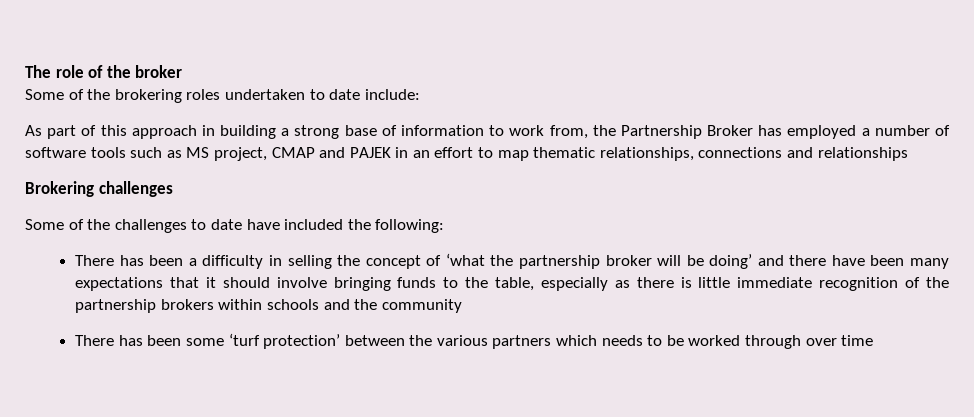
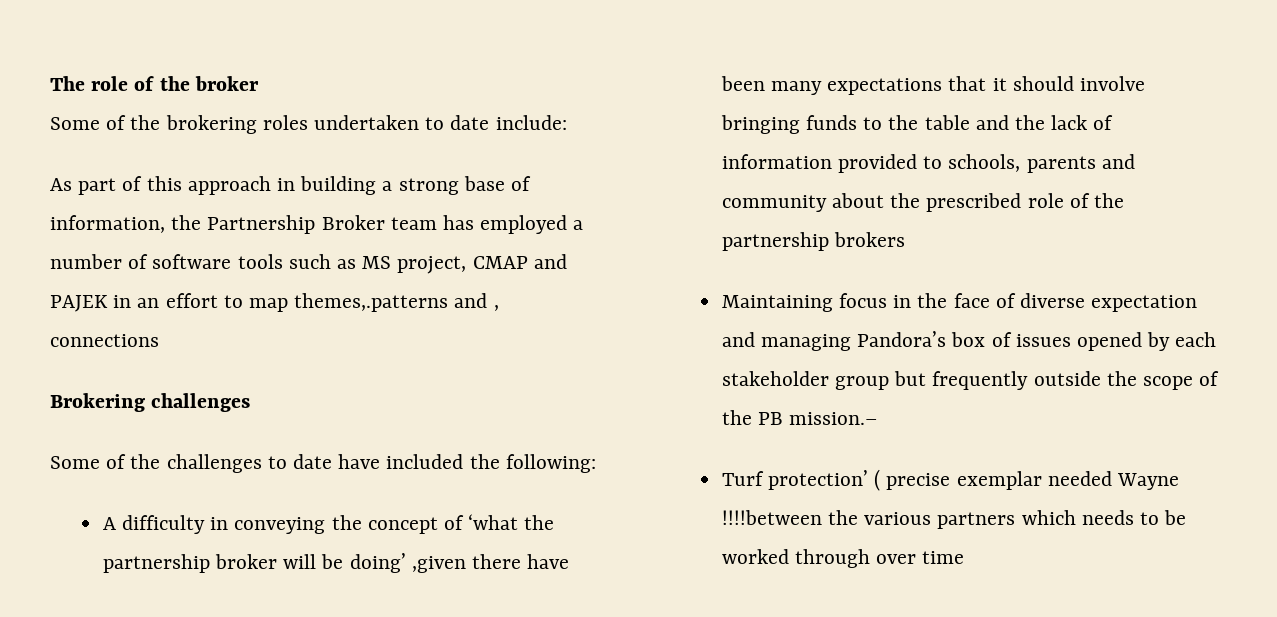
- As part of this approach in building a strong base of information to work from, the Partnership Broker has employed a number of software tools such as MS project, CMAP and PAJEK in an effort to map thematic relationships, connections and relationships
+ As part of this approach in building a strong base of information, the Partnership Broker team has employed a number of software tools such as MS project, CMAP and PAJEK in an effort to map themes,.patterns and , connections
- There has been a difficulty in selling the concept of ‘what the partnership broker will be doing’ and there have been many expectations that it should involve bringing funds to the table, especially as there is little immediate recognition of the partnership brokers within schools and the community
- There has been some ‘turf protection’ between the various partners which needs to be worked through over time
+ A difficulty in conveying the concept of ‘what the partnership broker will be doing’ ,given there have been many expectations that it should involve bringing funds to the table and the lack of information provided to schools, parents and community about the prescribed role of the partnership brokers
+ Maintaining focus in the face of diverse expectation and managing Pandora’s box of issues opened by each stakeholder group but frequently outside the scope of the PB mission.–
+ Turf protection’ ( precise exemplar needed Wayne !!!!between the various partners which needs to be worked through over time

